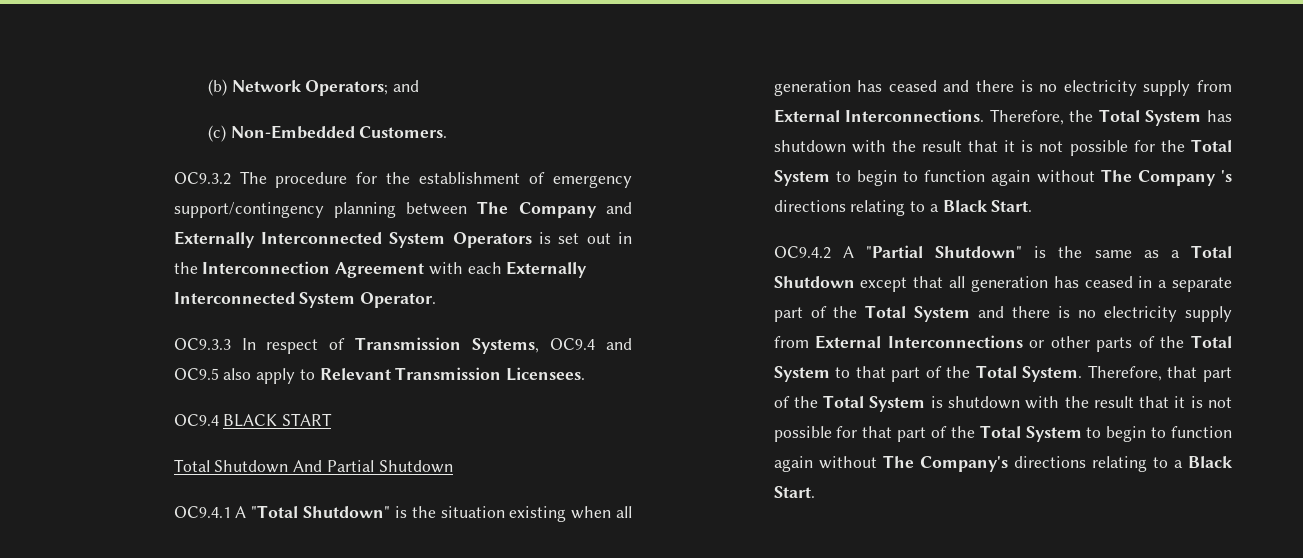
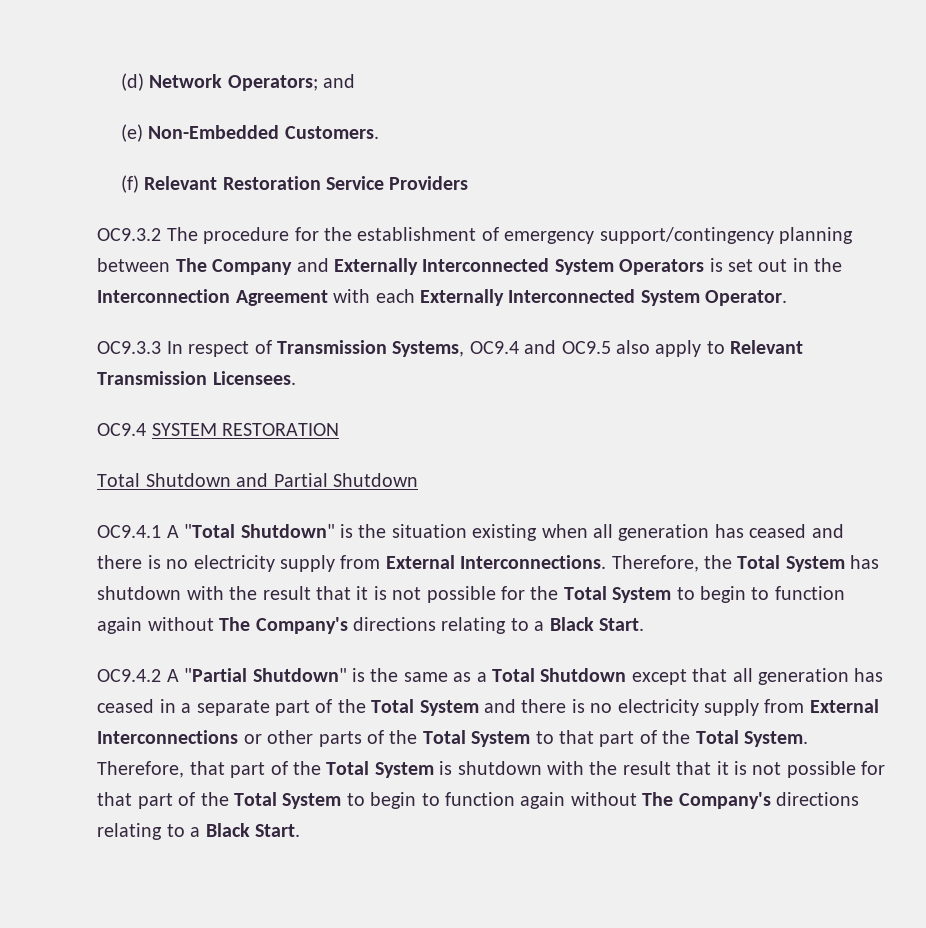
- (b) Network Operators; and
+ (d) Network Operators; and
- (c) Non-Embedded Customers.
+ (e) Non-Embedded Customers.
+ (f) Relevant Restoration Service Providers
- OC9.4 BLACK START
- Total Shutdown And Partial Shutdown
+ OC9.4 SYSTEM RESTORATION
+ Total Shutdown and Partial Shutdown
- Therefore, the Total System has shutdown with the result that it is not possible for the Total System to begin to function again without The Company 's directions relating to a Black Start.
+ Therefore, the Total System has shutdown with the result that it is not possible for the Total System to begin to function again without The Company's directions relating to a Black Start.

